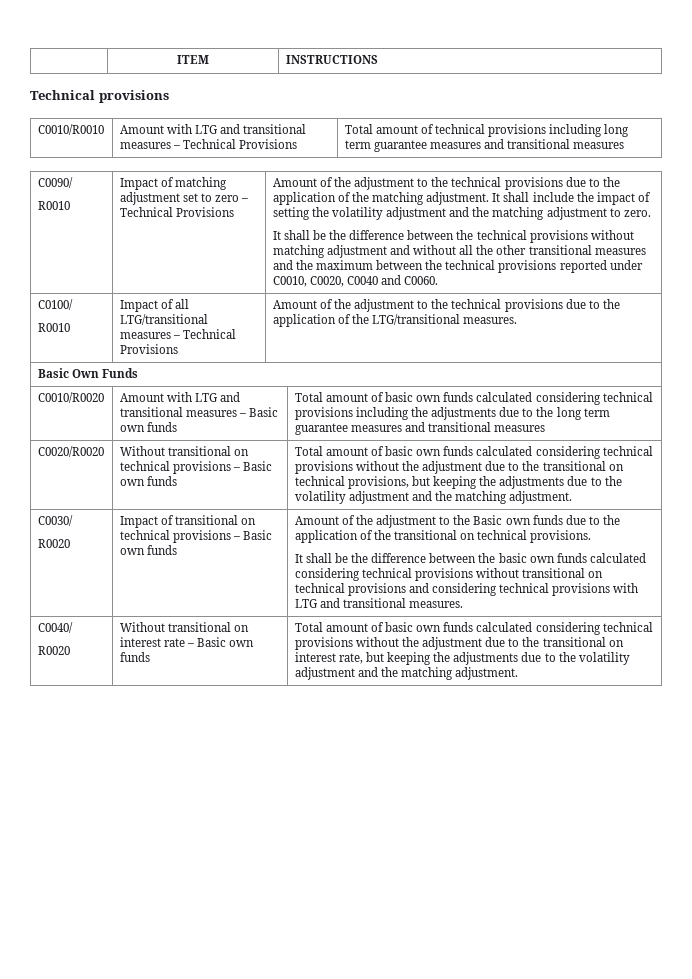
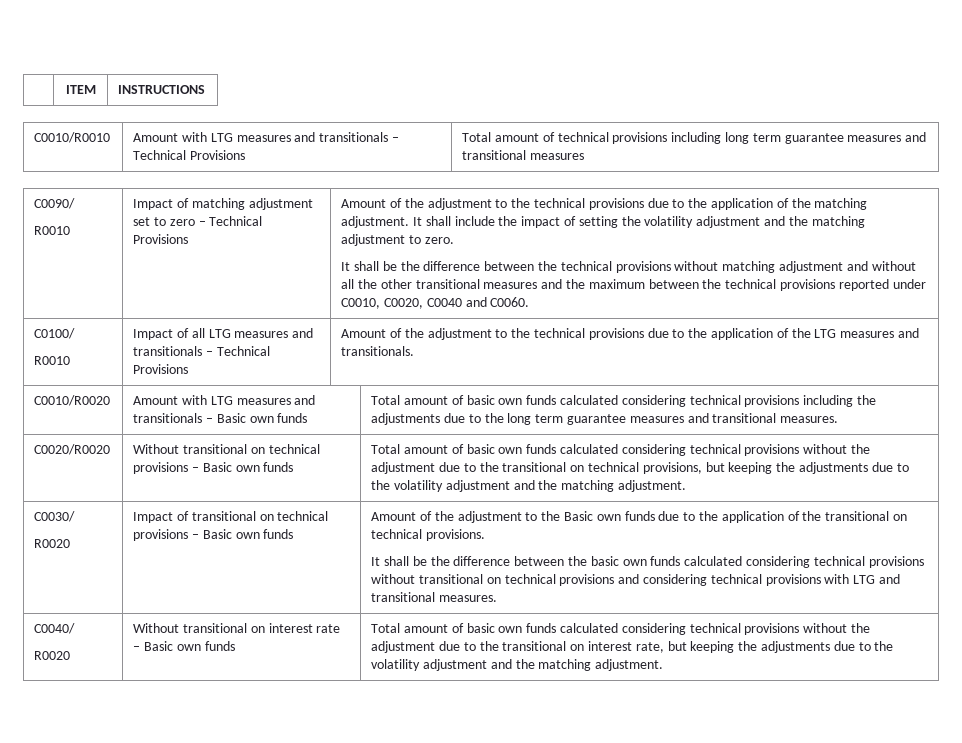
- Technical provisions
- C0010/R0010 | Amount with LTG and transitional measures – Technical Provisions | Total amount of technical provisions including long term guarantee measures and transitional measures
+ C0010/R0010 | Amount with LTG measures and transitionals – Technical Provisions | Total amount of technical provisions including long term guarantee measures and transitional measures
  C0100/
- R0010 | Impact of all LTG/transitional measures – Technical Provisions | Amount of the adjustment to the technical provisions due to the application of the LTG/transitional measures.
- Basic Own Funds
+ R0010 | Impact of all LTG measures and transitionals – Technical Provisions | Amount of the adjustment to the technical provisions due to the application of the LTG measures and transitionals.
- C0010/R0020 | Amount with LTG and transitional measures – Basic own funds | Total amount of basic own funds calculated considering technical provisions including the adjustments due to the long term guarantee measures and transitional measures
+ C0010/R0020 | Amount with LTG measures and transitionals – Basic own funds | Total amount of basic own funds calculated considering technical provisions including the adjustments due to the long term guarantee measures and transitional measures.

